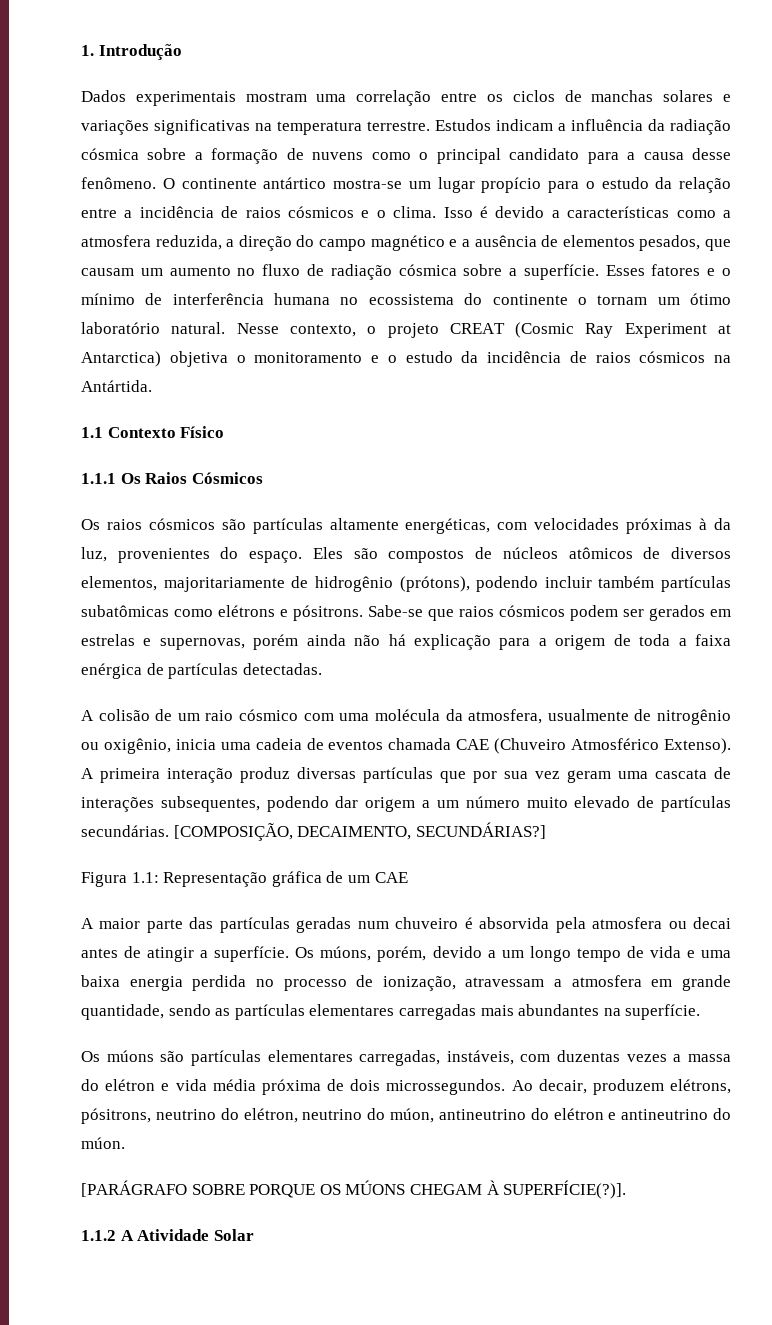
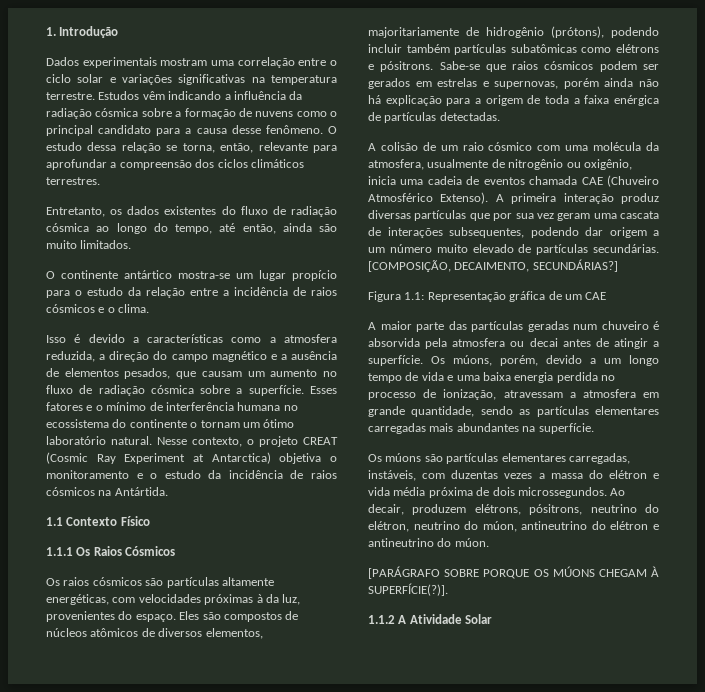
- Dados experimentais mostram uma correlação entre os ciclos de manchas solares e variações significativas na temperatura terrestre.
+ Dados experimentais mostram uma correlação entre o ciclo solar e variações significativas na temperatura terrestre.
- Estudos indicam a influência da radiação cósmica sobre a formação de nuvens como o principal candidato para a causa desse fenômeno.
+ Estudos vêm indicando a influência da radiação cósmica sobre a formação de nuvens como o principal candidato para a causa desse fenômeno.
- O continente antártico mostra-se um lugar propício para o estudo da relação entre a incidência de raios cósmicos e o clima. Isso é devido a características como a atmosfera reduzida, a direção do campo magnético e a ausência de elementos pesados, que causam um aumento no fluxo de radiação cósmica sobre a superfície.
+ O estudo dessa relação se torna, então, relevante para aprofundar a compreensão dos ciclos climáticos terrestres.
+ Entretanto, os dados existentes do fluxo de radiação cósmica ao longo do tempo, até então, ainda são muito limitados.
+ O continente antártico mostra-se um lugar propício para o estudo da relação entre a incidência de raios cósmicos e o clima.
+ Isso é devido a características como a atmosfera reduzida, a direção do campo magnético e a ausência de elementos pesados, que causam um aumento no fluxo de radiação cósmica sobre a superfície.

